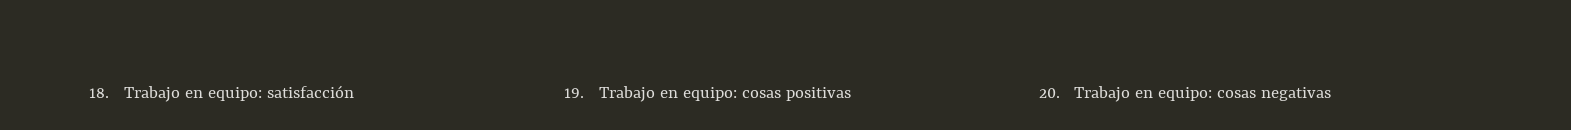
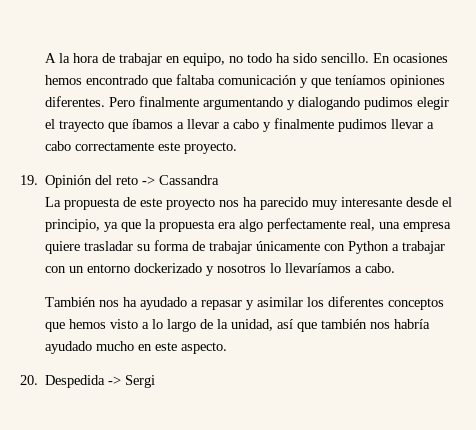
- 18. Trabajo en equipo: satisfacción
- 19. Trabajo en equipo: cosas positivas
- 20. Trabajo en equipo: cosas negativas
+ A la hora de trabajar en equipo, no todo ha sido sencillo. En ocasiones hemos encontrado que faltaba comunicación y que teníamos opiniones diferentes. Pero finalmente argumentando y dialogando pudimos elegir el trayecto que íbamos a llevar a cabo y finalmente pudimos llevar a cabo correctamente este proyecto.
+ 19. Opinión del reto -> Cassandra
+ La propuesta de este proyecto nos ha parecido muy interesante desde el principio, ya que la propuesta era algo perfectamente real, una empresa quiere trasladar su forma de trabajar únicamente con Python a trabajar con un entorno dockerizado y nosotros lo llevaríamos a cabo.
+ También nos ha ayudado a repasar y asimilar los diferentes conceptos que hemos visto a lo largo de la unidad, así que también nos habría ayudado mucho en este aspecto.
+ 20. Despedida -> Sergi

